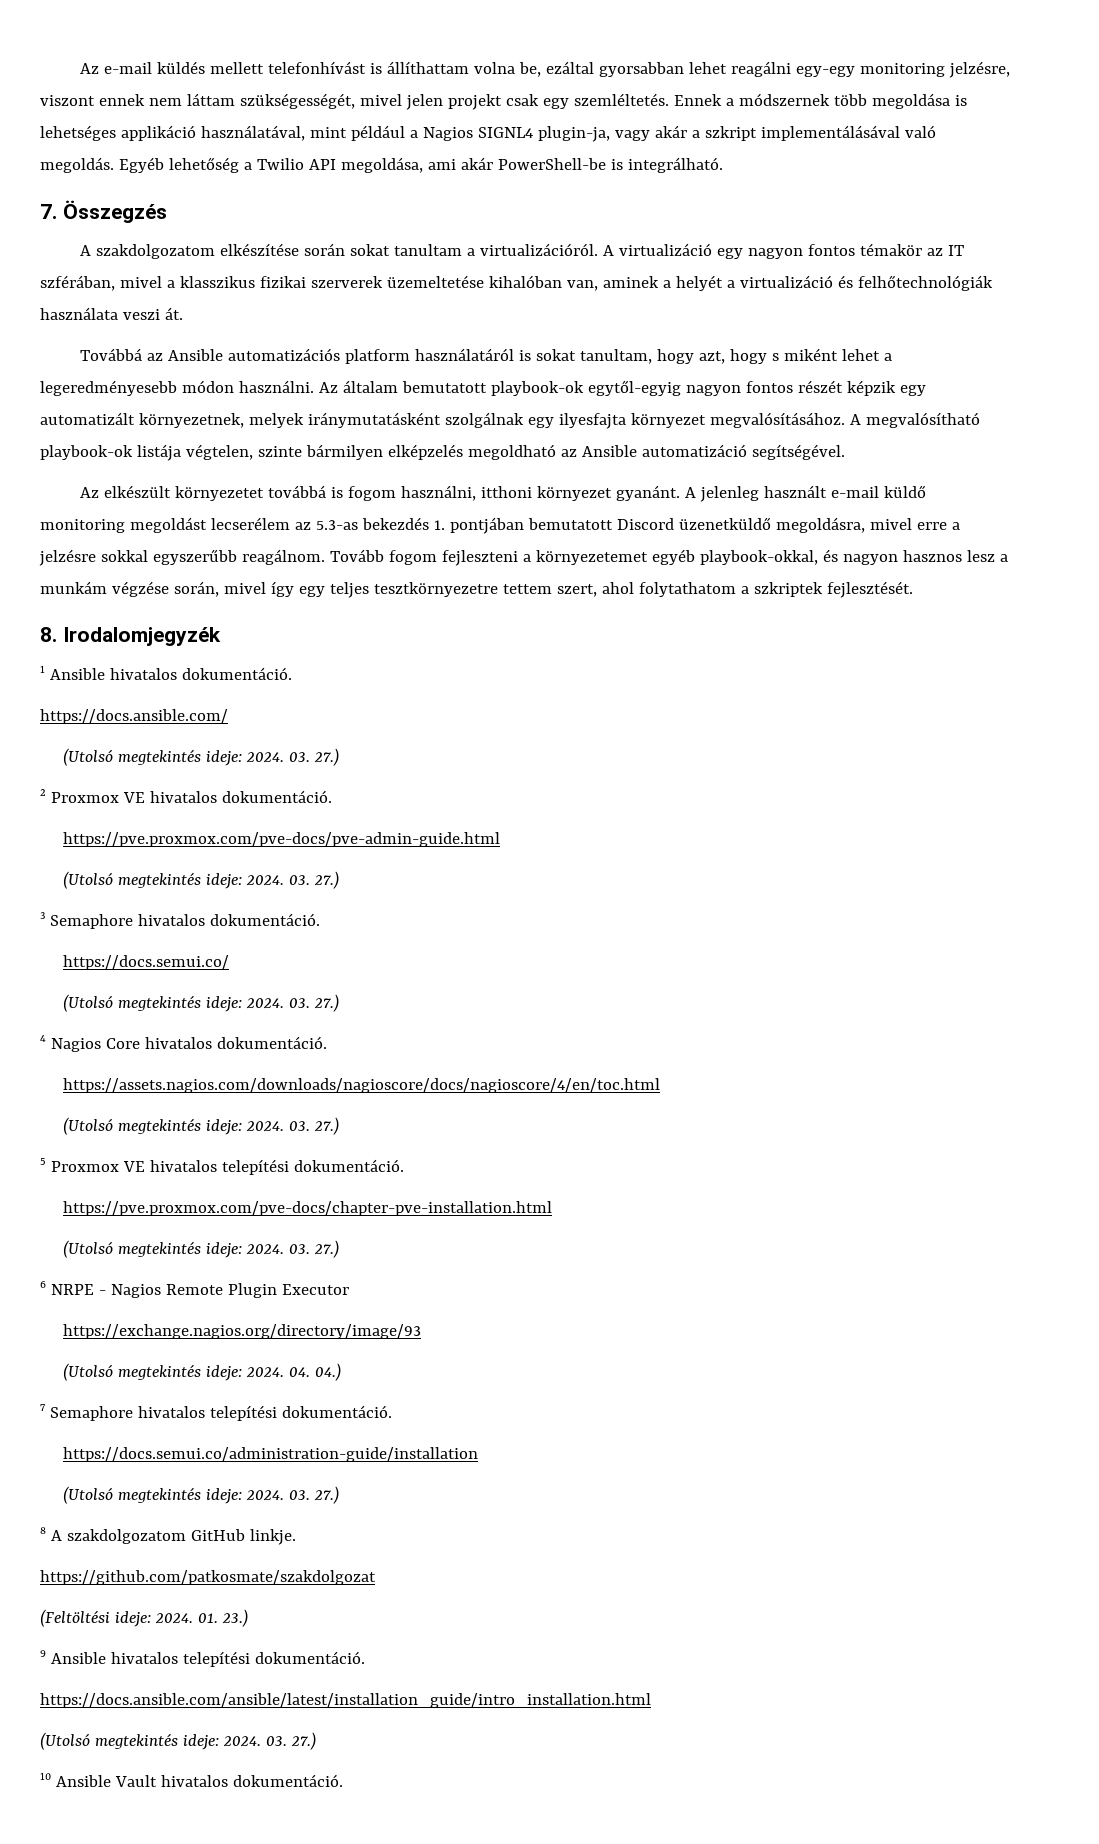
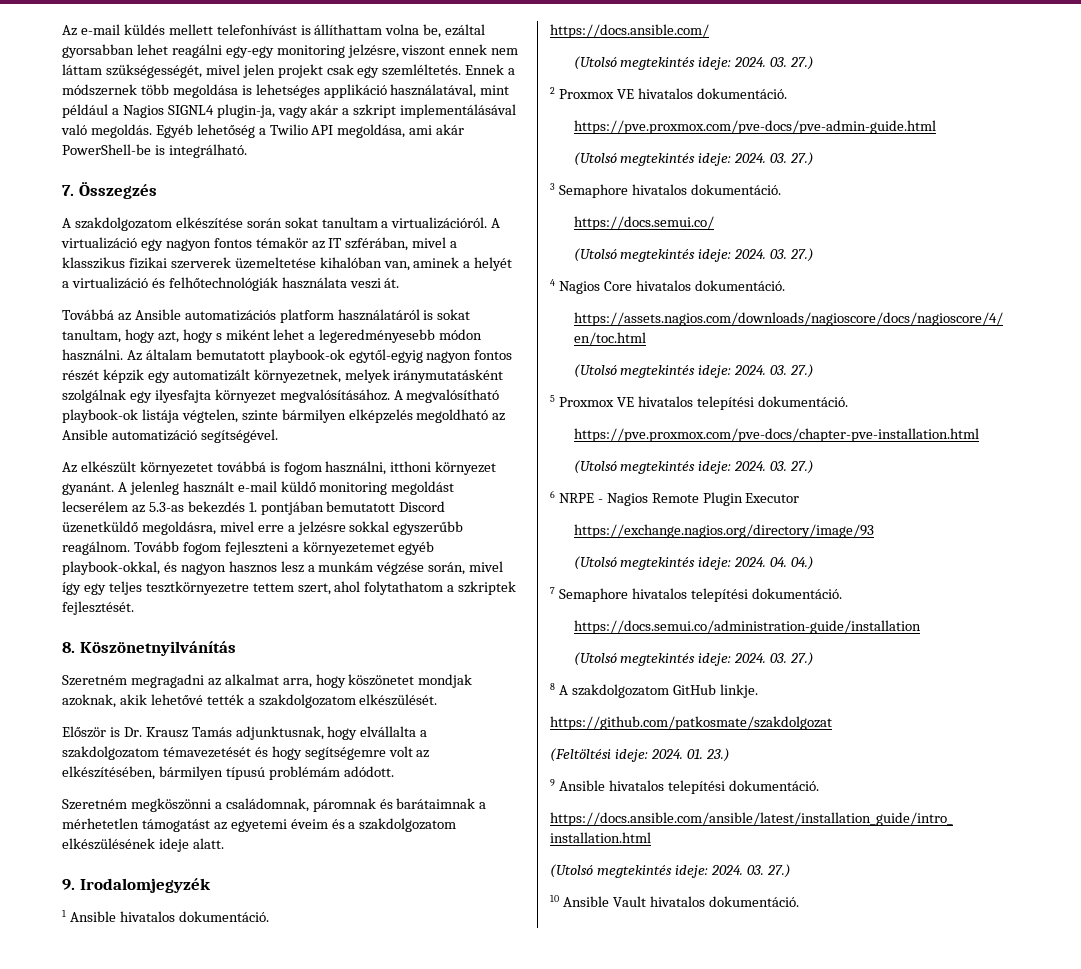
- 8. Irodalomjegyzék
+ 8. Köszönetnyilvánítás
+ Szeretném megragadni az alkalmat arra, hogy köszönetet mondjak azoknak, akik lehetővé tették a szakdolgozatom elkészülését.
+ Először is Dr. Krausz Tamás adjunktusnak, hogy elvállalta a szakdolgozatom témavezetését és hogy segítségemre volt az elkészítésében, bármilyen típusú problémám adódott.
+ Szeretném megköszönni a családomnak, páromnak és barátaimnak a mérhetetlen támogatást az egyetemi éveim és a szakdolgozatom elkészülésének ideje alatt.
+ 9. Irodalomjegyzék

